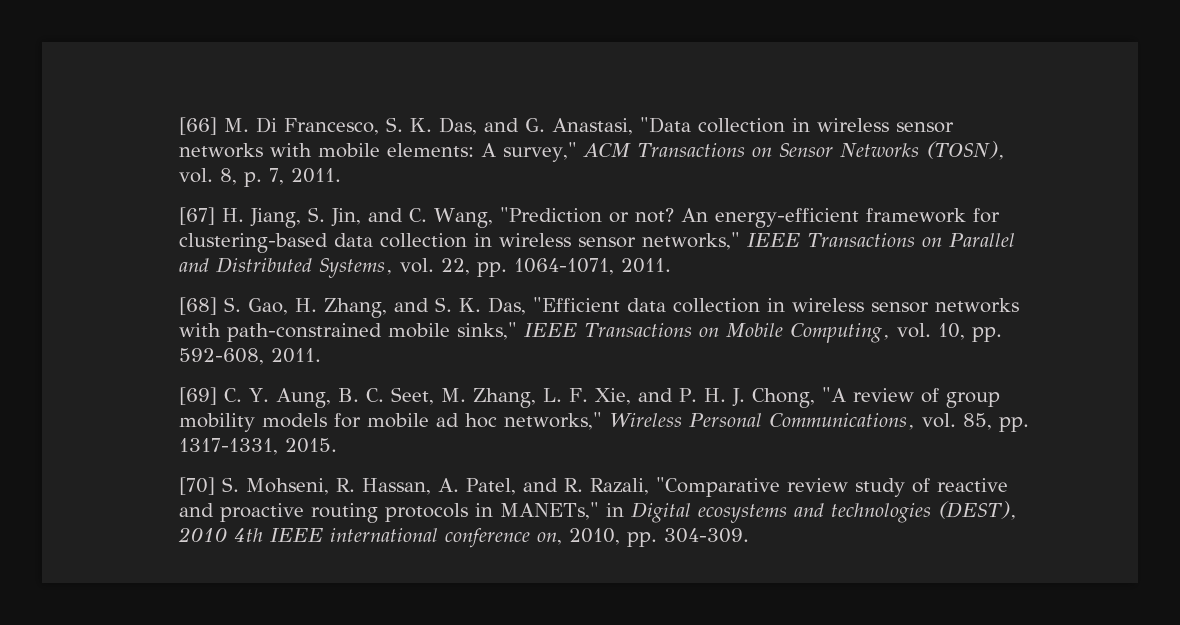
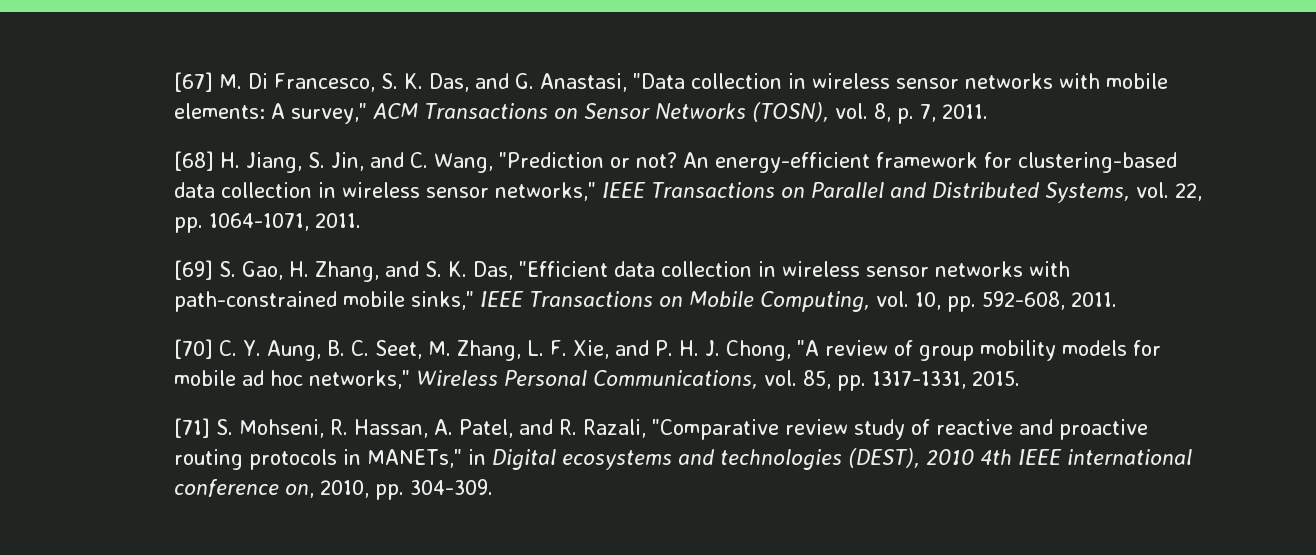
- [66] M. Di Francesco, S. K. Das, and G. Anastasi, "Data collection in wireless sensor networks with mobile elements: A survey," ACM Transactions on Sensor Networks (TOSN), vol. 8, p. 7, 2011.
+ [67] M. Di Francesco, S. K. Das, and G. Anastasi, "Data collection in wireless sensor networks with mobile elements: A survey," ACM Transactions on Sensor Networks (TOSN), vol. 8, p. 7, 2011.
- [67] H. Jiang, S. Jin, and C. Wang, "Prediction or not?
+ [68] H. Jiang, S. Jin, and C. Wang, "Prediction or not?
- [68] S. Gao, H. Zhang, and S. K. Das, "Efficient data collection in wireless sensor networks with path-constrained mobile sinks," IEEE Transactions on Mobile Computing, vol. 10, pp. 592-608, 2011.
+ [69] S. Gao, H. Zhang, and S. K. Das, "Efficient data collection in wireless sensor networks with path-constrained mobile sinks," IEEE Transactions on Mobile Computing, vol. 10, pp. 592-608, 2011.
- [69] C. Y. Aung, B. C. Seet, M. Zhang, L. F. Xie, and P. H. J. Chong, "A review of group mobility models for mobile ad hoc networks," Wireless Personal Communications, vol. 85, pp. 1317-1331, 2015.
+ [70] C. Y. Aung, B. C. Seet, M. Zhang, L. F. Xie, and P. H. J. Chong, "A review of group mobility models for mobile ad hoc networks," Wireless Personal Communications, vol. 85, pp. 1317-1331, 2015.
- [70] S. Mohseni, R. Hassan, A. Patel, and R. Razali, "Comparative review study of reactive and proactive routing protocols in MANETs," in Digital ecosystems and technologies (DEST), 2010 4th IEEE international conference on, 2010, pp. 304-309.
+ [71] S. Mohseni, R. Hassan, A. Patel, and R. Razali, "Comparative review study of reactive and proactive routing protocols in MANETs," in Digital ecosystems and technologies (DEST), 2010 4th IEEE international conference on, 2010, pp. 304-309.

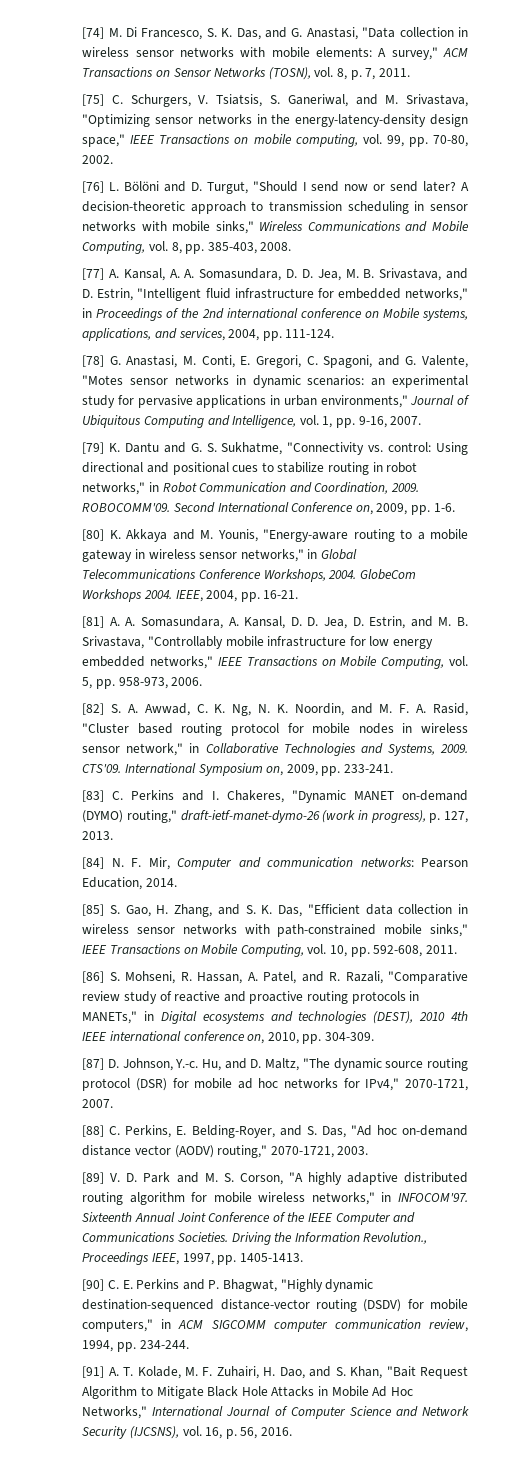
- [67] M. Di Francesco, S. K. Das, and G. Anastasi, "Data collection in wireless sensor networks with mobile elements: A survey," ACM Transactions on Sensor Networks (TOSN), vol. 8, p. 7, 2011.
+ [74] M. Di Francesco, S. K. Das, and G. Anastasi, "Data collection in wireless sensor networks with mobile elements: A survey," ACM Transactions on Sensor Networks (TOSN), vol. 8, p. 7, 2011.
- [68] H. Jiang, S. Jin, and C. Wang, "Prediction or not? An energy-efficient framework for clustering-based data collection in wireless sensor networks," IEEE Transactions on Parallel and Distributed Systems, vol. 22, pp. 1064-1071, 2011.
- [69] S. Gao, H. Zhang, and S. K. Das, "Efficient data collection in wireless sensor networks with path-constrained mobile sinks," IEEE Transactions on Mobile Computing, vol. 10, pp. 592-608, 2011.
+ [75] C. Schurgers, V. Tsiatsis, S. Ganeriwal, and M. Srivastava, "Optimizing sensor networks in the energy-latency-density design space," IEEE Transactions on mobile computing, vol. 99, pp. 70-80, 2002.
+ [76] L. Bölöni and D. Turgut, "Should I send now or send later? A decision‐theoretic approach to transmission scheduling in sensor networks with mobile sinks," Wireless Communications and Mobile Computing, vol. 8, pp. 385-403, 2008.
+ [77] A. Kansal, A. A. Somasundara, D. D. Jea, M. B. Srivastava, and D. Estrin, "Intelligent fluid infrastructure for embedded networks," in Proceedings of the 2nd international conference on Mobile systems, applications, and services, 2004, pp. 111-124.
+ [78] G. Anastasi, M. Conti, E. Gregori, C. Spagoni, and G. Valente, "Motes sensor networks in dynamic scenarios: an experimental study for pervasive applications in urban environments," Journal of Ubiquitous Computing and Intelligence, vol. 1, pp. 9-16, 2007.
+ [79] K. Dantu and G. S. Sukhatme, "Connectivity vs. control: Using directional and positional cues to stabilize routing in robot networks," in Robot Communication and Coordination, 2009. ROBOCOMM'09. Second International Conference on, 2009, pp. 1-6.
+ [80] K. Akkaya and M. Younis, "Energy-aware routing to a mobile gateway in wireless sensor networks," in Global Telecommunications Conference Workshops, 2004. GlobeCom Workshops 2004. IEEE, 2004, pp. 16-21.
+ [81] A. A. Somasundara, A. Kansal, D. D. Jea, D. Estrin, and M. B. Srivastava, "Controllably mobile infrastructure for low energy embedded networks," IEEE Transactions on Mobile Computing, vol. 5, pp. 958-973, 2006.
+ [82] S. A. Awwad, C. K. Ng, N. K. Noordin, and M. F. A. Rasid, "Cluster based routing protocol for mobile nodes in wireless sensor network," in Collaborative Technologies and Systems, 2009. CTS'09. International Symposium on, 2009, pp. 233-241.
+ [83] C. Perkins and I. Chakeres, "Dynamic MANET on-demand (DYMO) routing," draft-ietf-manet-dymo-26 (work in progress), p. 127, 2013.
+ [84] N. F. Mir, Computer and communication networks: Pearson Education, 2014.
+ [85] S. Gao, H. Zhang, and S. K. Das, "Efficient data collection in wireless sensor networks with path-constrained mobile sinks," IEEE Transactions on Mobile Computing, vol. 10, pp. 592-608, 2011.
- [70] C. Y. Aung, B. C. Seet, M. Zhang, L. F. Xie, and P. H. J. Chong, "A review of group mobility models for mobile ad hoc networks," Wireless Personal Communications, vol. 85, pp. 1317-1331, 2015.
- [71] S. Mohseni, R. Hassan, A. Patel, and R. Razali, "Comparative review study of reactive and proactive routing protocols in MANETs," in Digital ecosystems and technologies (DEST), 2010 4th IEEE international conference on, 2010, pp. 304-309.
+ [86] S. Mohseni, R. Hassan, A. Patel, and R. Razali, "Comparative review study of reactive and proactive routing protocols in MANETs," in Digital ecosystems and technologies (DEST), 2010 4th IEEE international conference on, 2010, pp. 304-309.
+ [87] D. Johnson, Y.-c. Hu, and D. Maltz, "The dynamic source routing protocol (DSR) for mobile ad hoc networks for IPv4," 2070-1721, 2007.
+ [88] C. Perkins, E. Belding-Royer, and S. Das, "Ad hoc on-demand distance vector (AODV) routing," 2070-1721, 2003.
+ [89] V. D. Park and M. S. Corson, "A highly adaptive distributed routing algorithm for mobile wireless networks," in INFOCOM'97. Sixteenth Annual Joint Conference of the IEEE Computer and Communications Societies. Driving the Information Revolution., Proceedings IEEE, 1997, pp. 1405-1413.
+ [90] C. E. Perkins and P. Bhagwat, "Highly dynamic destination-sequenced distance-vector routing (DSDV) for mobile computers," in ACM SIGCOMM computer communication review, 1994, pp. 234-244.
+ [91] A. T. Kolade, M. F. Zuhairi, H. Dao, and S. Khan, "Bait Request Algorithm to Mitigate Black Hole Attacks in Mobile Ad Hoc Networks," International Journal of Computer Science and Network Security (IJCSNS), vol. 16, p. 56, 2016.

